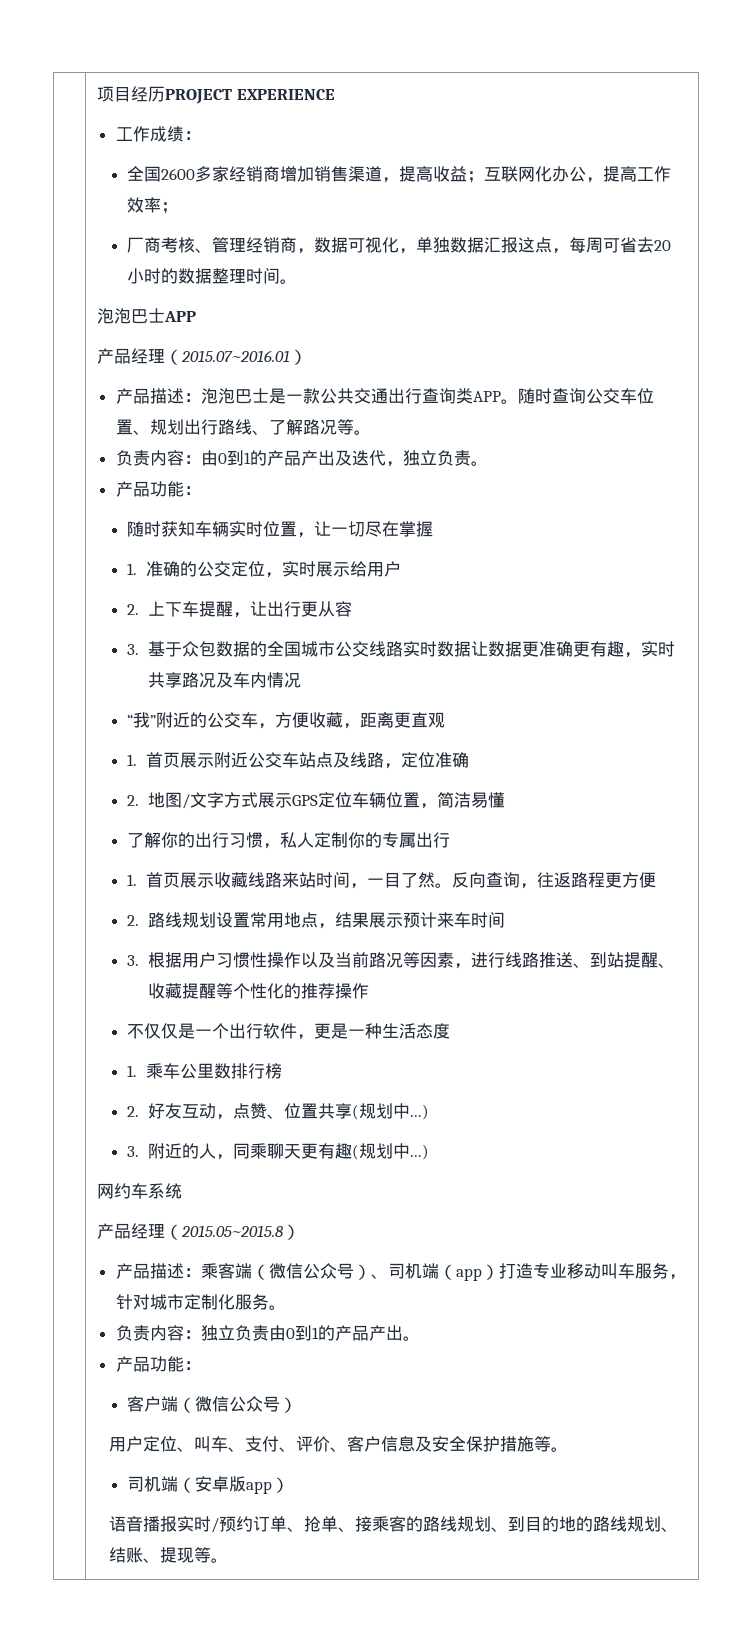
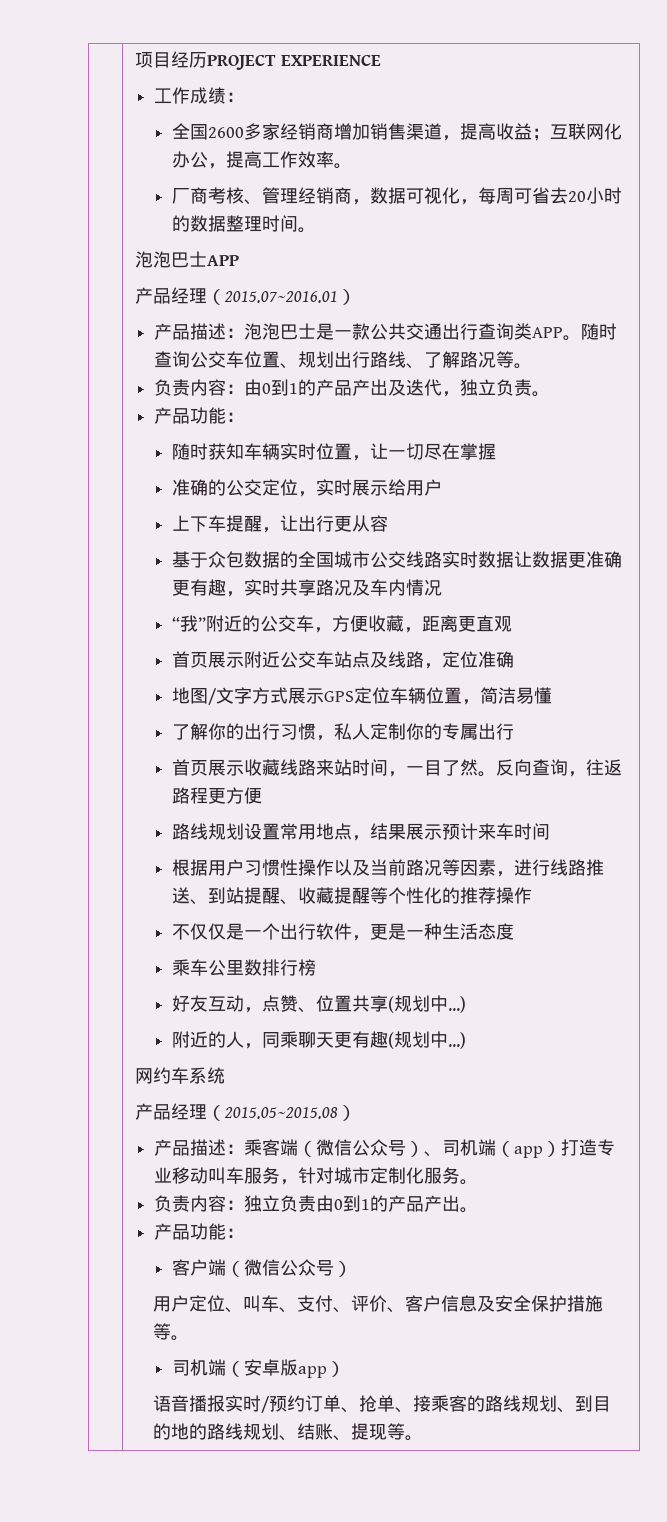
- 全国2600多家经销商增加销售渠道，提高收益；互联网化办公，提高工作效率；
+ 全国2600多家经销商增加销售渠道，提高收益；互联网化办公，提高工作效率。
- 厂商考核、管理经销商，数据可视化，单独数据汇报这点，每周可省去20小时的数据整理时间。
+ 厂商考核、管理经销商，数据可视化，每周可省去20小时的数据整理时间。
- 1.准确的公交定位，实时展示给用户
+ 准确的公交定位，实时展示给用户
- 2.上下车提醒，让出行更从容
+ 上下车提醒，让出行更从容
- 3.基于众包数据的全国城市公交线路实时数据让数据更准确更有趣，实时共享路况及车内情况
+ 基于众包数据的全国城市公交线路实时数据让数据更准确更有趣，实时共享路况及车内情况
- 1.首页展示附近公交车站点及线路，定位准确
+ 首页展示附近公交车站点及线路，定位准确
- 2.地图/文字方式展示GPS定位车辆位置，简洁易懂
+ 地图/文字方式展示GPS定位车辆位置，简洁易懂
- 1.首页展示收藏线路来站时间，一目了然。
+ 首页展示收藏线路来站时间，一目了然。
- 2.路线规划设置常用地点，结果展示预计来车时间
+ 路线规划设置常用地点，结果展示预计来车时间
- 3.根据用户习惯性操作以及当前路况等因素，进行线路推送、到站提醒、收藏提醒等个性化的推荐操作
+ 根据用户习惯性操作以及当前路况等因素，进行线路推送、到站提醒、收藏提醒等个性化的推荐操作
- 1.乘车公里数排行榜
+ 乘车公里数排行榜
- 2.好友互动，点赞、位置共享(规划中...)
+ 好友互动，点赞、位置共享(规划中...)
- 3.附近的人，同乘聊天更有趣(规划中...)
+ 附近的人，同乘聊天更有趣(规划中...)
- 产品经理（2015.05~2015.8）
+ 产品经理（2015.05~2015.08）

